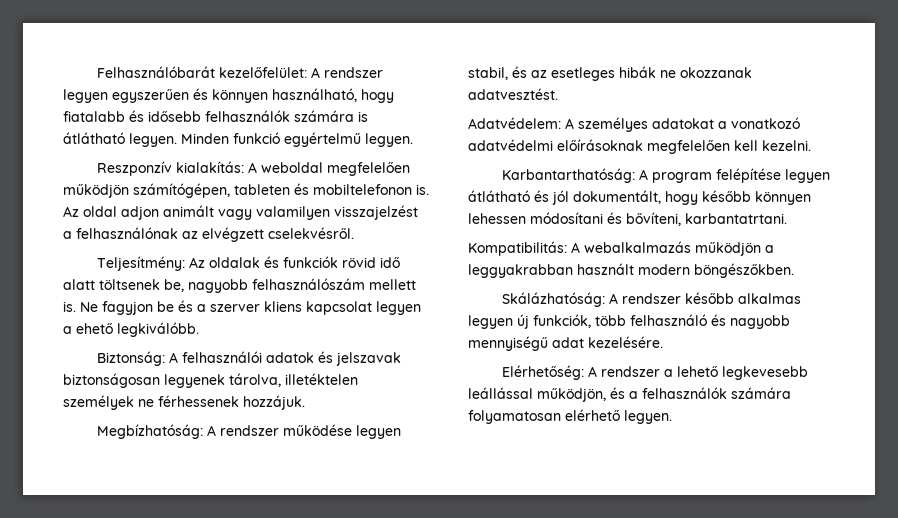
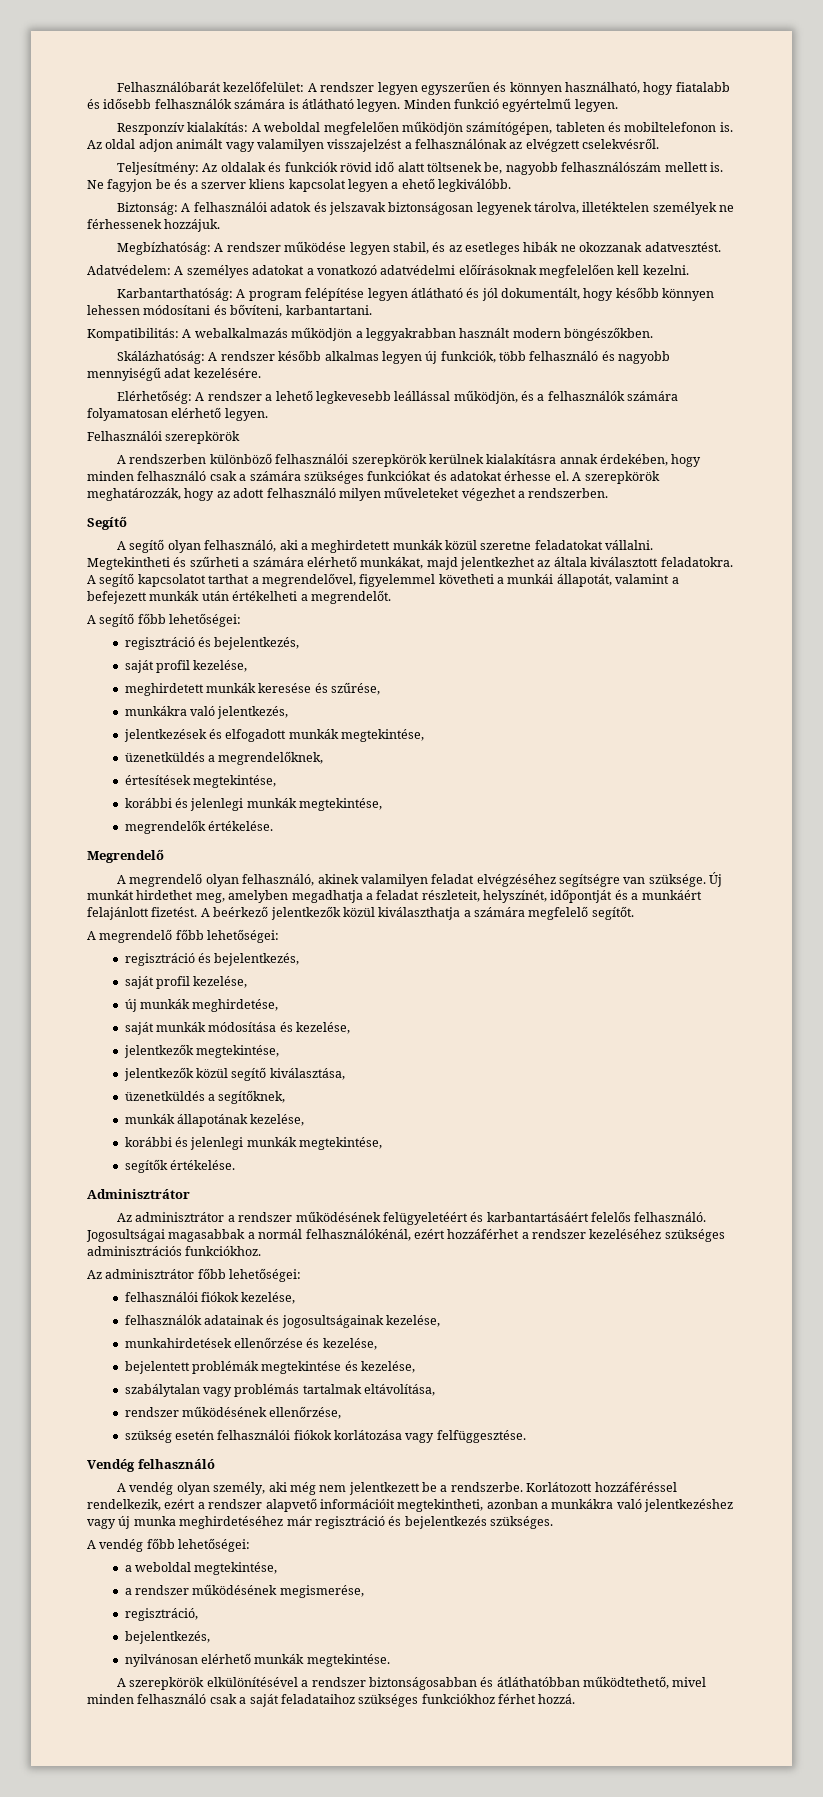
- Karbantarthatóság: A program felépítése legyen átlátható és jól dokumentált, hogy később könnyen lehessen módosítani és bővíteni, karbantatrtani.
+ Karbantarthatóság: A program felépítése legyen átlátható és jól dokumentált, hogy később könnyen lehessen módosítani és bővíteni, karbantartani.
+ Felhasználói szerepkörök
+ A rendszerben különböző felhasználói szerepkörök kerülnek kialakításra annak érdekében, hogy minden felhasználó csak a számára szükséges funkciókat és adatokat érhesse el. A szerepkörök meghatározzák, hogy az adott felhasználó milyen műveleteket végezhet a rendszerben.
+ Segítő
+ A segítő olyan felhasználó, aki a meghirdetett munkák közül szeretne feladatokat vállalni. Megtekintheti és szűrheti a számára elérhető munkákat, majd jelentkezhet az általa kiválasztott feladatokra. A segítő kapcsolatot tarthat a megrendelővel, figyelemmel követheti a munkái állapotát, valamint a befejezett munkák után értékelheti a megrendelőt.
+ A segítő főbb lehetőségei:
+ regisztráció és bejelentkezés,
+ saját profil kezelése,
+ meghirdetett munkák keresése és szűrése,
+ munkákra való jelentkezés,
+ jelentkezések és elfogadott munkák megtekintése,
+ üzenetküldés a megrendelőknek,
+ értesítések megtekintése,
+ korábbi és jelenlegi munkák megtekintése,
+ megrendelők értékelése.
+ Megrendelő
+ A megrendelő olyan felhasználó, akinek valamilyen feladat elvégzéséhez segítségre van szüksége. Új munkát hirdethet meg, amelyben megadhatja a feladat részleteit, helyszínét, időpontját és a munkáért felajánlott fizetést. A beérkező jelentkezők közül kiválaszthatja a számára megfelelő segítőt.
+ A megrendelő főbb lehetőségei:
+ regisztráció és bejelentkezés,
+ saját profil kezelése,
+ új munkák meghirdetése,
+ saját munkák módosítása és kezelése,
+ jelentkezők megtekintése,
+ jelentkezők közül segítő kiválasztása,
+ üzenetküldés a segítőknek,
+ munkák állapotának kezelése,
+ korábbi és jelenlegi munkák megtekintése,
+ segítők értékelése.
+ Adminisztrátor
+ Az adminisztrátor a rendszer működésének felügyeletéért és karbantartásáért felelős felhasználó. Jogosultságai magasabbak a normál felhasználókénál, ezért hozzáférhet a rendszer kezeléséhez szükséges adminisztrációs funkciókhoz.
+ Az adminisztrátor főbb lehetőségei:
+ felhasználói fiókok kezelése,
+ felhasználók adatainak és jogosultságainak kezelése,
+ munkahirdetések ellenőrzése és kezelése,
+ bejelentett problémák megtekintése és kezelése,
+ szabálytalan vagy problémás tartalmak eltávolítása,
+ rendszer működésének ellenőrzése,
+ szükség esetén felhasználói fiókok korlátozása vagy felfüggesztése.
+ Vendég felhasználó
+ A vendég olyan személy, aki még nem jelentkezett be a rendszerbe. Korlátozott hozzáféréssel rendelkezik, ezért a rendszer alapvető információit megtekintheti, azonban a munkákra való jelentkezéshez vagy új munka meghirdetéséhez már regisztráció és bejelentkezés szükséges.
+ A vendég főbb lehetőségei:
+ a weboldal megtekintése,
+ a rendszer működésének megismerése,
+ regisztráció,
+ bejelentkezés,
+ nyilvánosan elérhető munkák megtekintése.
+ A szerepkörök elkülönítésével a rendszer biztonságosabban és átláthatóbban működtethető, mivel minden felhasználó csak a saját feladataihoz szükséges funkciókhoz férhet hozzá.

